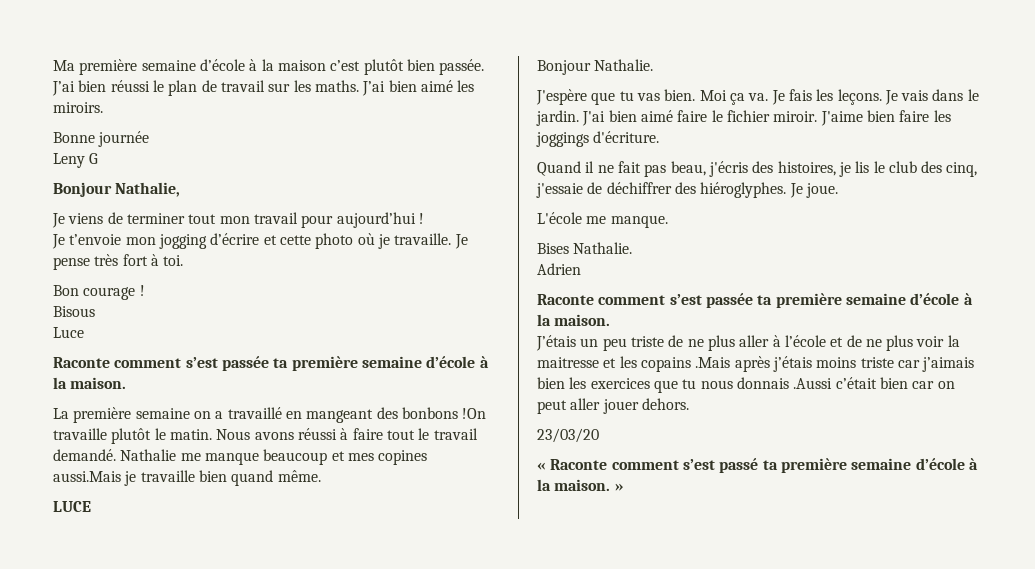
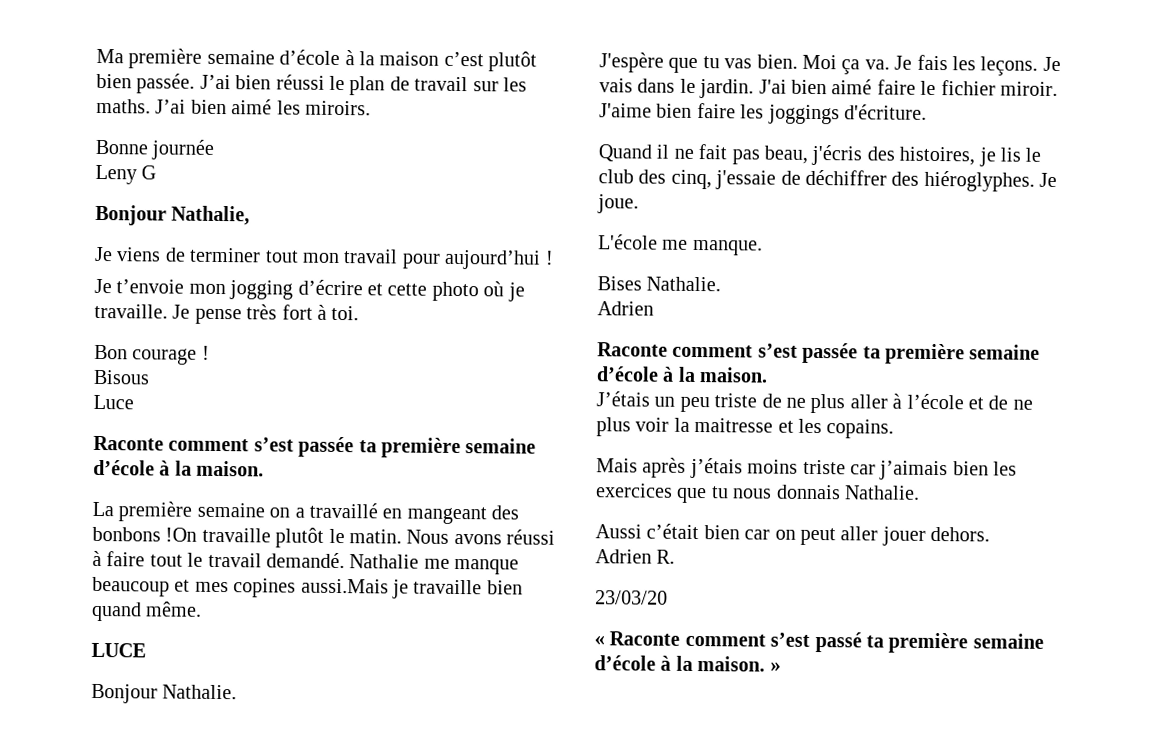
- J’étais un peu triste de ne plus aller à l’école et de ne plus voir la maitresse et les copains .Mais après j’étais moins triste car j’aimais bien les exercices que tu nous donnais .Aussi c’était bien car on peut aller jouer dehors.
+ J’étais un peu triste de ne plus aller à l’école et de ne plus voir la maitresse et les copains.
+ Mais après j’étais moins triste car j’aimais bien les exercices que tu nous donnais Nathalie.
+ Aussi c’était bien car on peut aller jouer dehors.
+ Adrien R.

